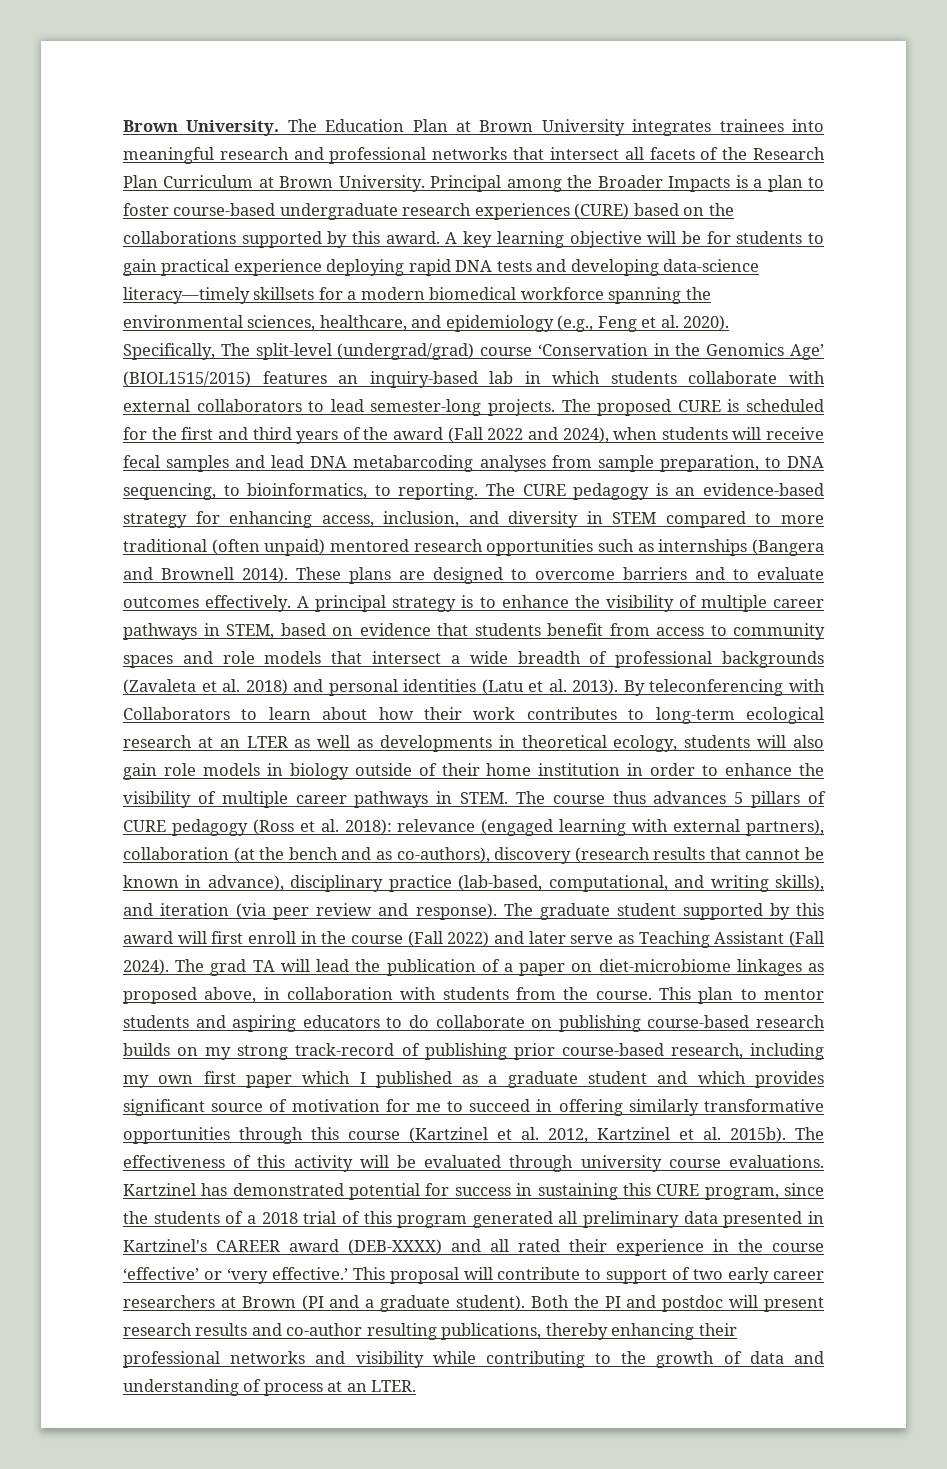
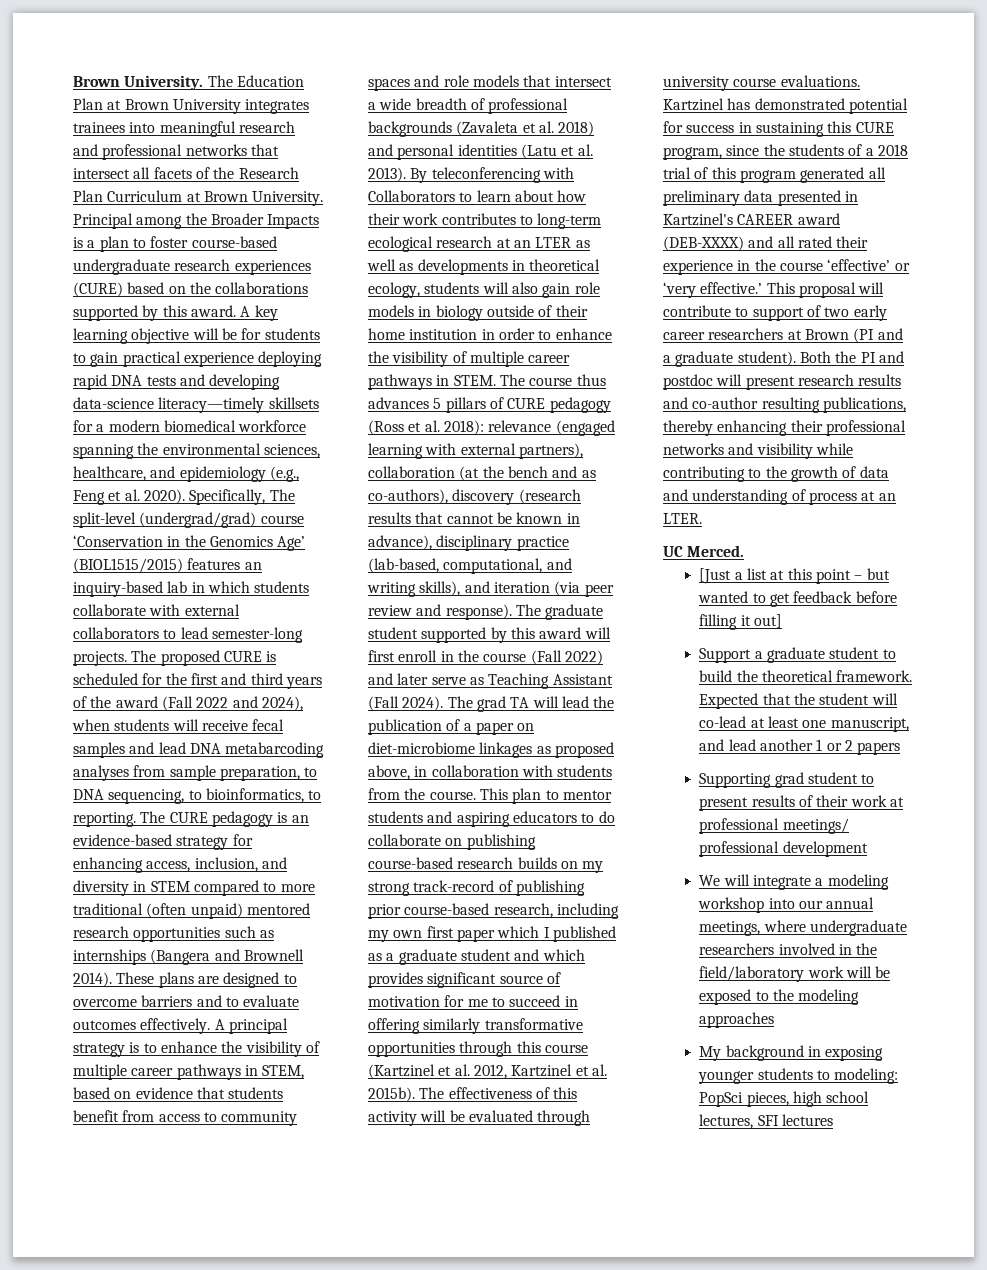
+ UC Merced.
+ [Just a list at this point – but wanted to get feedback before filling it out]
+ Support a graduate student to build the theoretical framework. Expected that the student will co-lead at least one manuscript, and lead another 1 or 2 papers
+ Supporting grad student to present results of their work at professional meetings/ professional development
+ We will integrate a modeling workshop into our annual meetings, where undergraduate researchers involved in the field/laboratory work will be exposed to the modeling approaches
+ My background in exposing younger students to modeling: PopSci pieces, high school lectures, SFI lectures

